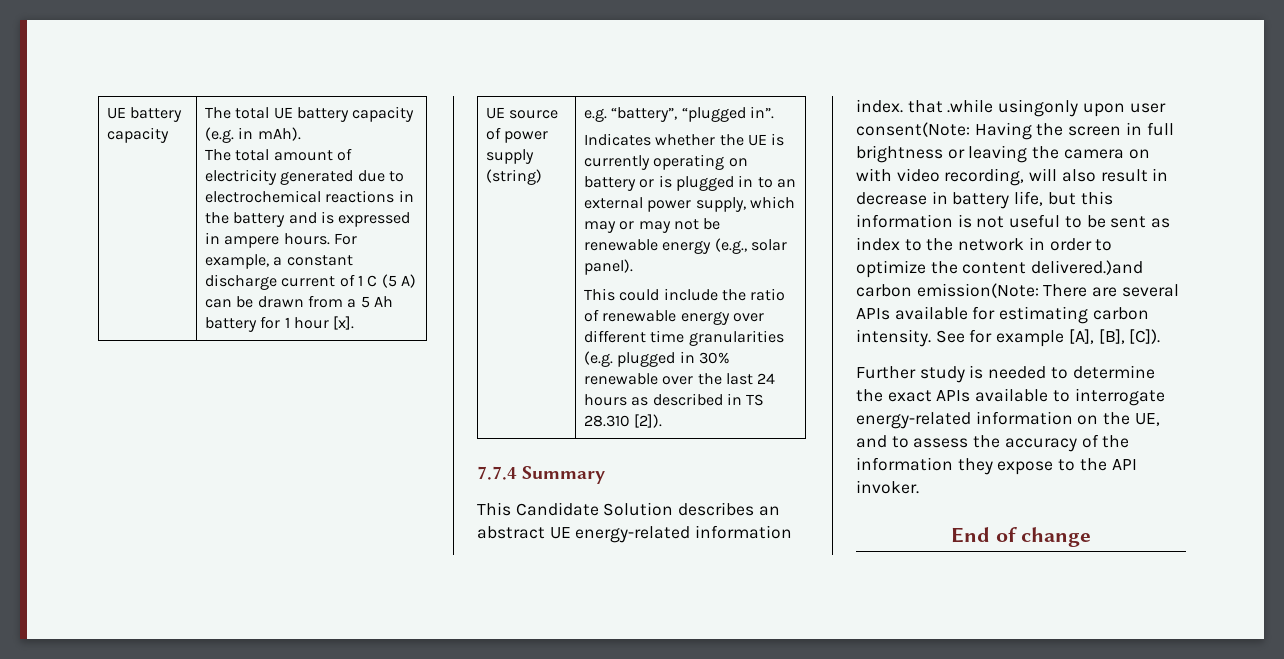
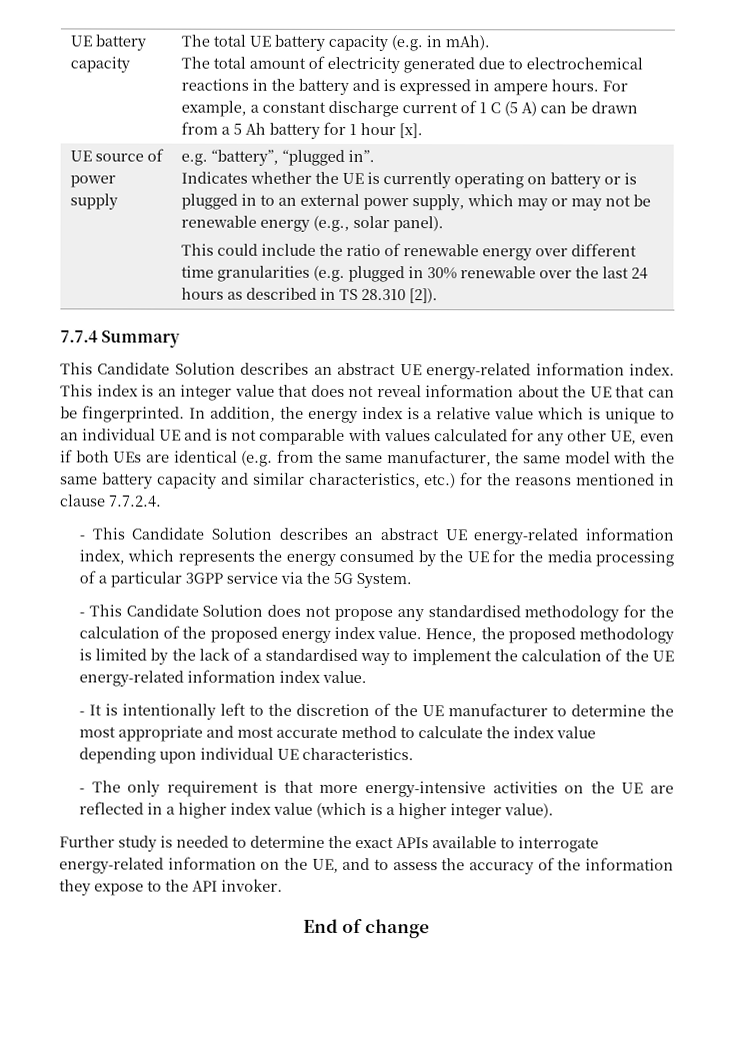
- UE source of power supply (string)
+ UE source of power supply
- This Candidate Solution describes an abstract UE energy-related information index. that .while usingonly upon user consent(Note: Having the screen in full brightness or leaving the camera on with video recording, will also result in decrease in battery life, but this information is not useful to be sent as index to the network in order to optimize the content delivered.)and carbon emission(Note: There are several APIs available for estimating carbon intensity. See for example [A], [B], [C]).
+ This Candidate Solution describes an abstract UE energy-related information index. This index is an integer value that does not reveal information about the UE that can be fingerprinted. In addition, the energy index is a relative value which is unique to an individual UE and is not comparable with values calculated for any other UE, even if both UEs are identical (e.g. from the same manufacturer, the same model with the same battery capacity and similar characteristics, etc.) for the reasons mentioned in clause 7.7.2.4.
+ - This Candidate Solution describes an abstract UE energy-related information index, which represents the energy consumed by the UE for the media processing of a particular 3GPP service via the 5G System.
+ - This Candidate Solution does not propose any standardised methodology for the calculation of the proposed energy index value. Hence, the proposed methodology is limited by the lack of a standardised way to implement the calculation of the UE energy-related information index value.
+ - It is intentionally left to the discretion of the UE manufacturer to determine the most appropriate and most accurate method to calculate the index value depending upon individual UE characteristics.
+ - The only requirement is that more energy-intensive activities on the UE are reflected in a higher index value (which is a higher integer value).

